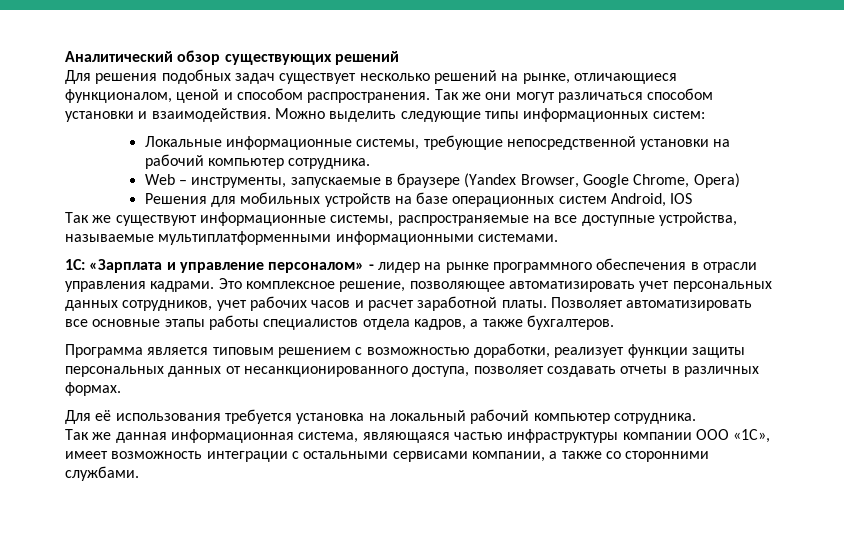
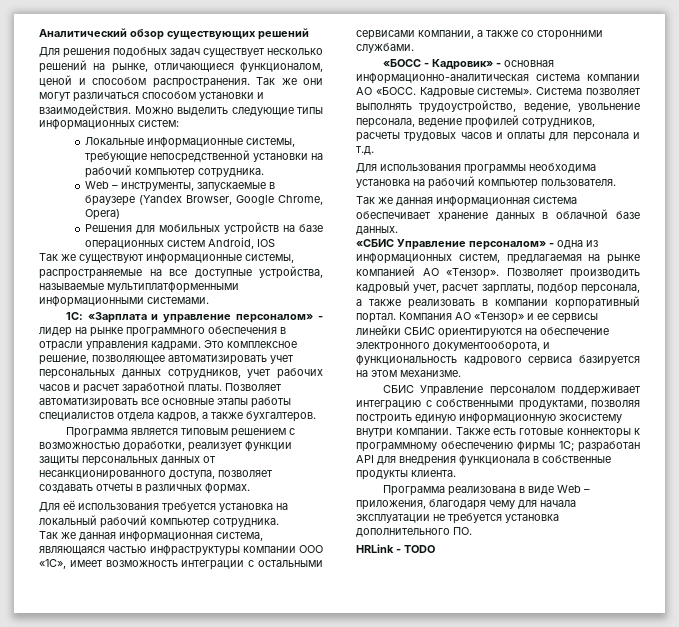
+ «БОСС - Кадровик» - основная информационно-аналитическая система компании АО «БОСС. Кадровые системы». Система позволяет выполнять трудоустройство, ведение, увольнение персонала, ведение профилей сотрудников, расчеты трудовых часов и оплаты для персонала и т.д.
+ Для использования программы необходима установка на рабочий компьютер пользователя.
+ Так же данная информационная система обеспечивает хранение данных в облачной базе данных.
+ «СБИС Управление персоналом» - одна из информационных систем, предлагаемая на рынке компанией АО «Тензор». Позволяет производить кадровый учет, расчет зарплаты, подбор персонала, а также реализовать в компании корпоративный портал. Компания АО «Тензор» и ее сервисы линейки СБИС ориентируются на обеспечение электронного документооборота, и функциональность кадрового сервиса базируется на этом механизме.
+ СБИС Управление персоналом поддерживает интеграцию с собственными продуктами, позволяя построить единую информационную экосистему внутри компании. Также есть готовые коннекторы к программному обеспечению фирмы 1С; разработан API для внедрения функционала в собственные продукты клиента.
+ Программа реализована в виде Web – приложения, благодаря чему для начала эксплуатации не требуется установка дополнительного ПО.
+ HRLink - TODO

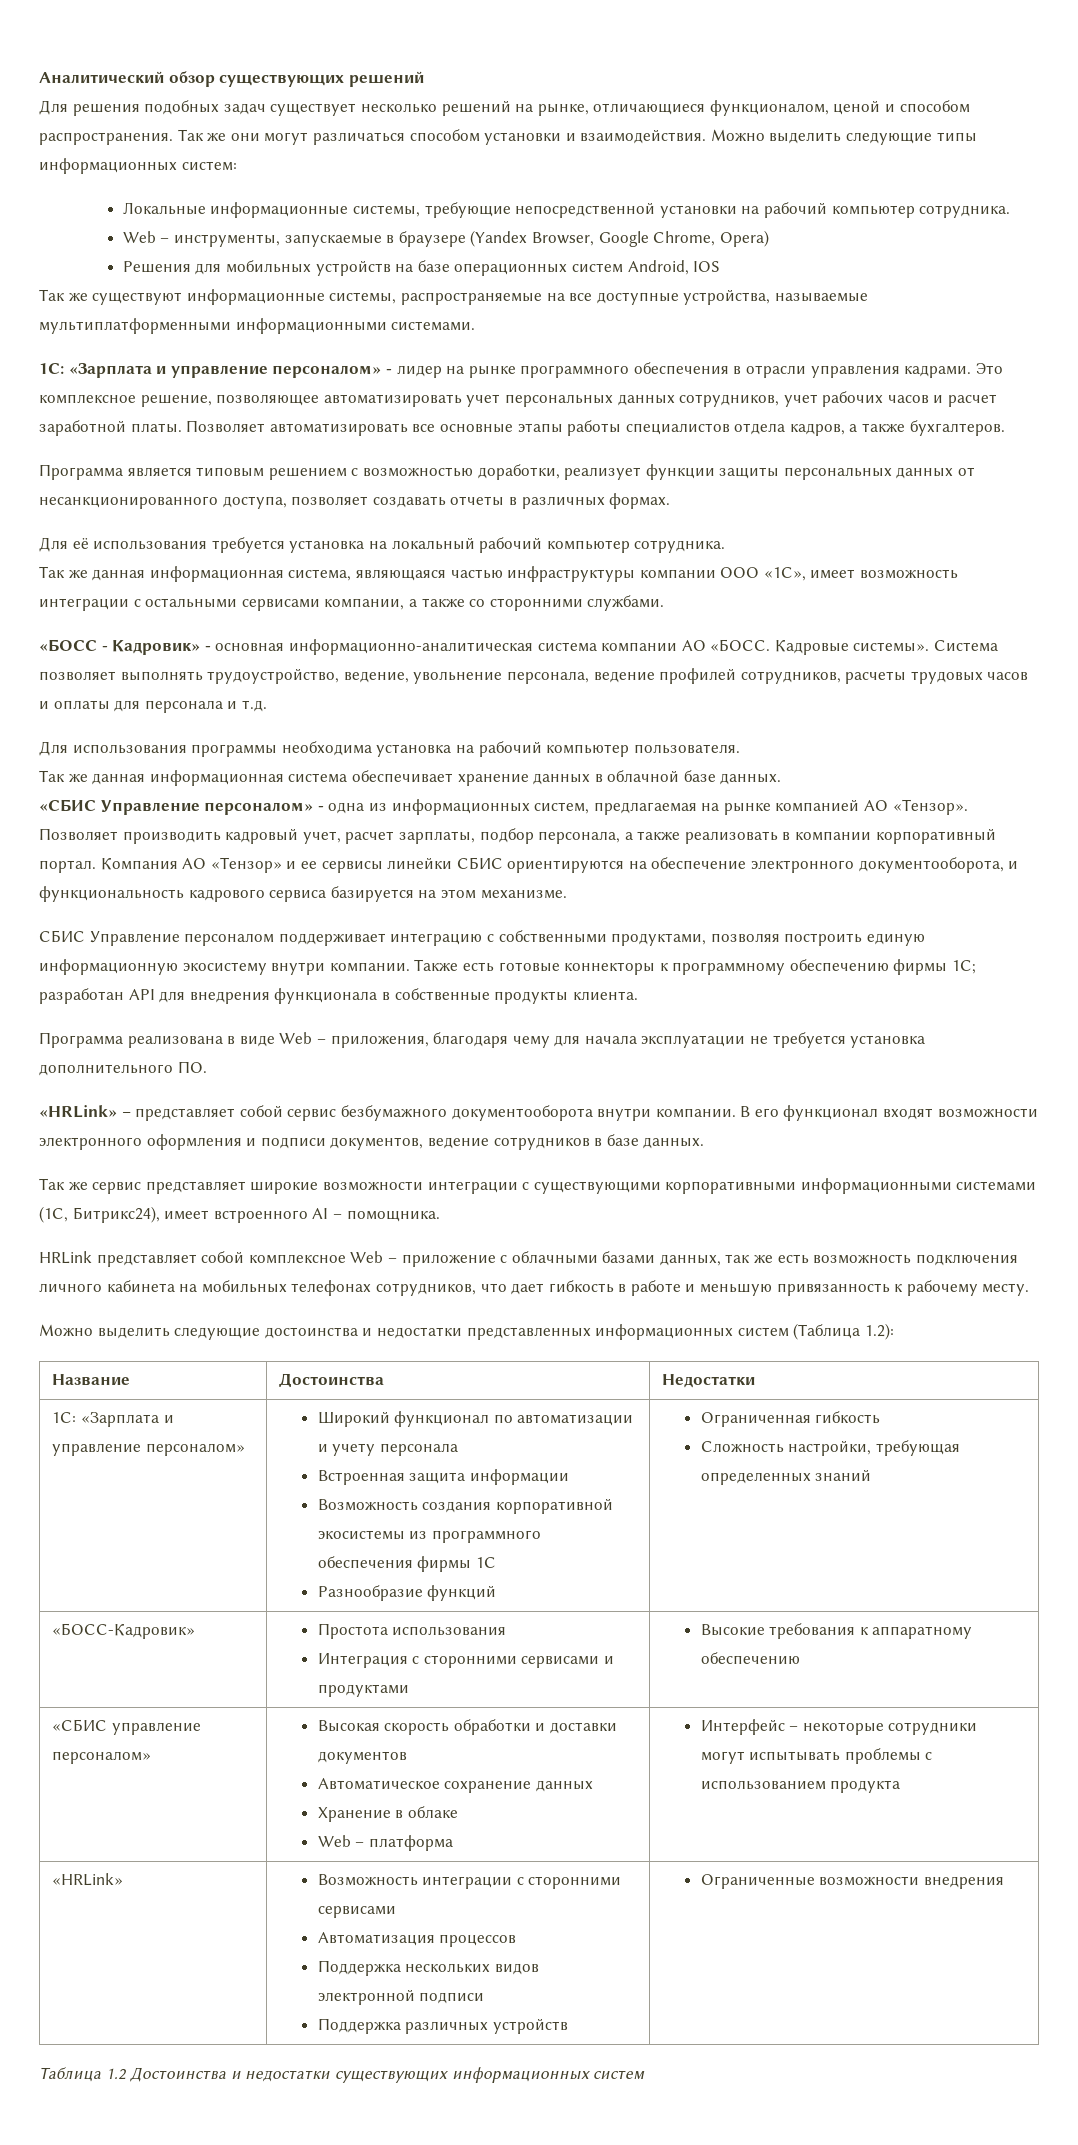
- HRLink - TODO
+ «HRLink» – представляет собой сервис безбумажного документооборота внутри компании. В его функционал входят возможности электронного оформления и подписи документов, ведение сотрудников в базе данных.
+ Так же сервис представляет широкие возможности интеграции с существующими корпоративными информационными системами (1С, Битрикс24), имеет встроенного AI – помощника.
+ HRLink представляет собой комплексное Web – приложение с облачными базами данных, так же есть возможность подключения личного кабинета на мобильных телефонах сотрудников, что дает гибкость в работе и меньшую привязанность к рабочему месту.
+ Можно выделить следующие достоинства и недостатки представленных информационных систем (Таблица 1.2):
+ Название | Достоинства | Недостатки
+ 1С: «Зарплата и управление персоналом» | Широкий функционал по автоматизации и учету персонала
+ Встроенная защита информации
+ Возможность создания корпоративной экосистемы из программного обеспечения фирмы 1С
+ Разнообразие функций | Ограниченная гибкость
+ Сложность настройки, требующая определенных знаний
+ «БОСС-Кадровик» | Простота использования
+ Интеграция с сторонними сервисами и продуктами | Высокие требования к аппаратному обеспечению
+ «СБИС управление персоналом» | Высокая скорость обработки и доставки документов
+ Автоматическое сохранение данных
+ Хранение в облаке
+ Web – платформа | Интерфейс – некоторые сотрудники могут испытывать проблемы с использованием продукта
+ «HRLink» | Возможность интеграции с сторонними сервисами
+ Автоматизация процессов
+ Поддержка нескольких видов электронной подписи
+ Поддержка различных устройств | Ограниченные возможности внедрения
+ Таблица 1.2 Достоинства и недостатки существующих информационных систем

